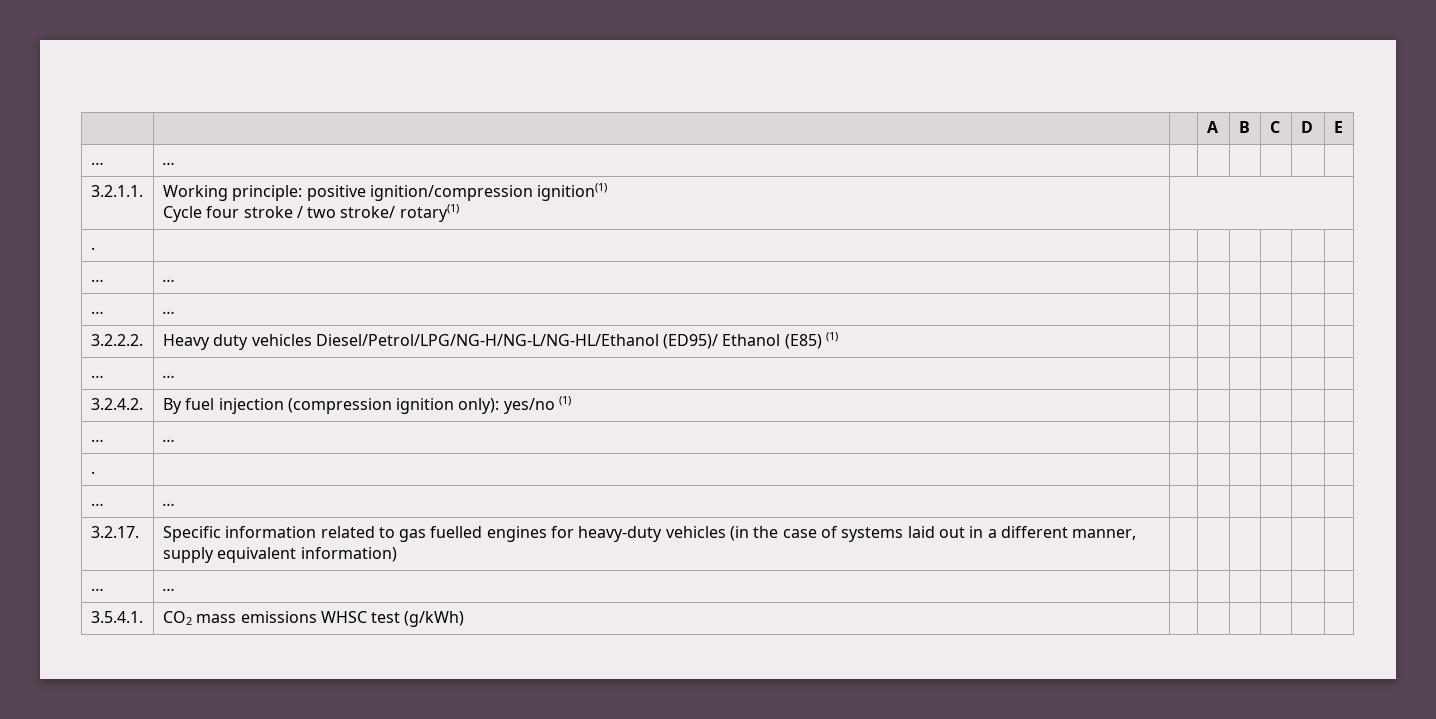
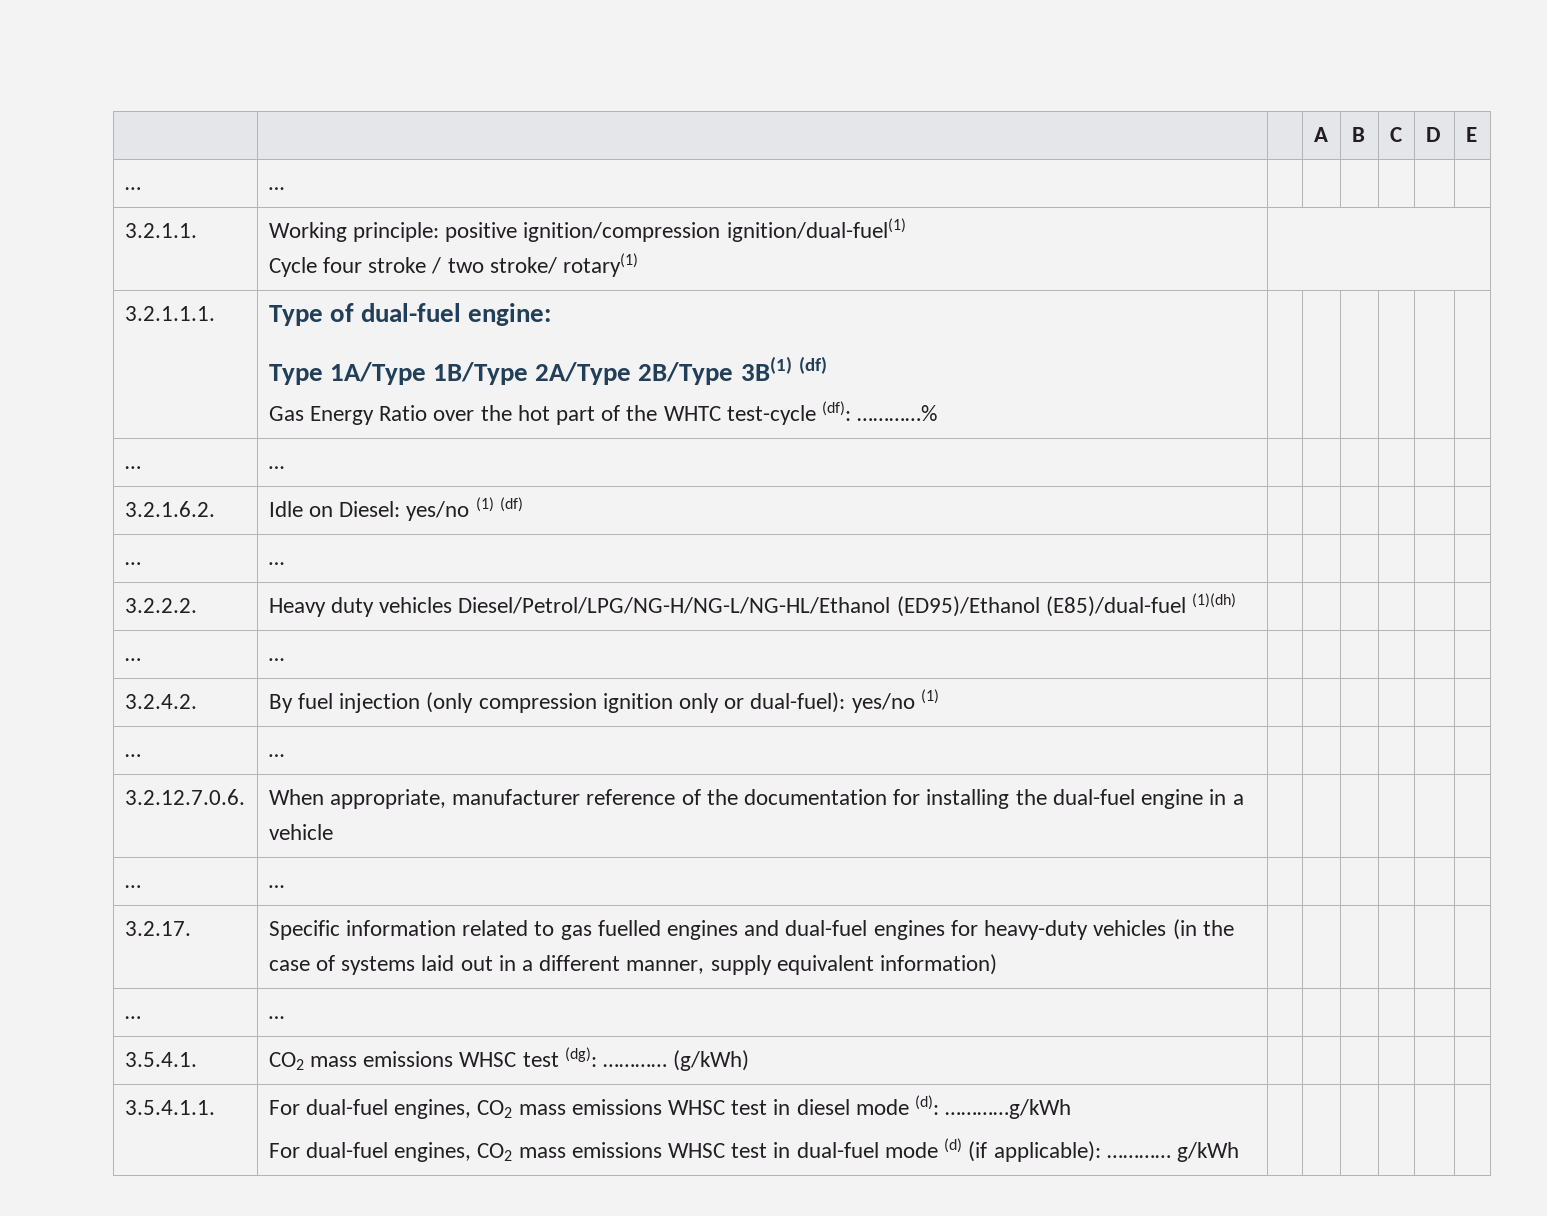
- 3.2.1.1. | Working principle: positive ignition/compression ignition(1)
+ 3.2.1.1. | Working principle: positive ignition/compression ignition/dual-fuel(1)
  Cycle four stroke / two stroke/ rotary(1) |
- . | | | | | | |
+ 3.2.1.1.1. | Type of dual-fuel engine:
+ Type 1A/Type 1B/Type 2A/Type 2B/Type 3B(1) (df)
+ Gas Energy Ratio over the hot part of the WHTC test-cycle (df): …………% | | | | | |
  … | … | | | | | |
+ 3.2.1.6.2. | Idle on Diesel: yes/no (1) (df) | | | | | |
- 3.2.2.2. | Heavy duty vehicles Diesel/Petrol/LPG/NG-H/NG-L/NG-HL/Ethanol (ED95)/ Ethanol (E85) (1) | | | | | |
+ 3.2.2.2. | Heavy duty vehicles Diesel/Petrol/LPG/NG-H/NG-L/NG-HL/Ethanol (ED95)/Ethanol (E85)/dual-fuel (1)(dh) | | | | | |
- 3.2.4.2. | By fuel injection (compression ignition only): yes/no (1) | | | | | |
+ 3.2.4.2. | By fuel injection (only compression ignition only or dual-fuel): yes/no (1) | | | | | |
  … | … | | | | | |
- . | | | | | | |
+ 3.2.12.7.0.6. | When appropriate, manufacturer reference of the documentation for installing the dual-fuel engine in a vehicle | | | | | |
- 3.2.17. | Specific information related to gas fuelled engines for heavy-duty vehicles (in the case of systems laid out in a different manner, supply equivalent information) | | | | | |
+ 3.2.17. | Specific information related to gas fuelled engines and dual-fuel engines for heavy-duty vehicles (in the case of systems laid out in a different manner, supply equivalent information) | | | | | |
- 3.5.4.1. | CO2 mass emissions WHSC test (g/kWh) | | | | | |
+ 3.5.4.1. | CO2 mass emissions WHSC test (dg): ………… (g/kWh) | | | | | |
+ 3.5.4.1.1. | For dual-fuel engines, CO2 mass emissions WHSC test in diesel mode (d): …………g/kWh
+ For dual-fuel engines, CO2 mass emissions WHSC test in dual-fuel mode (d) (if applicable): ………… g/kWh | | | | | |

